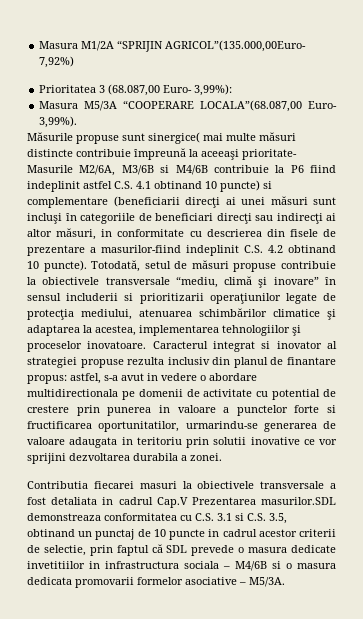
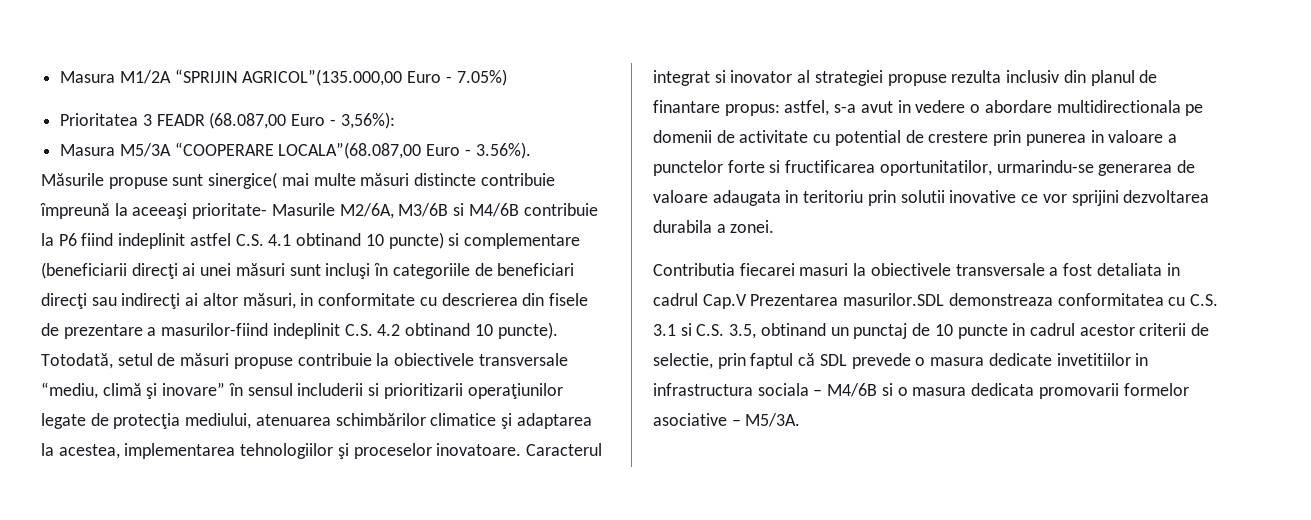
- Masura M1/2A “SPRIJIN AGRICOL”(135.000,00Euro- 7,92%)
- Prioritatea 3 (68.087,00 Euro- 3,99%):
+ Masura M1/2A “SPRIJIN AGRICOL”(135.000,00 Euro - 7.05%)
+ Prioritatea 3 FEADR (68.087,00 Euro - 3,56%):
- Masura M5/3A “COOPERARE LOCALA”(68.087,00 Euro- 3,99%).
+ Masura M5/3A “COOPERARE LOCALA”(68.087,00 Euro - 3.56%).

